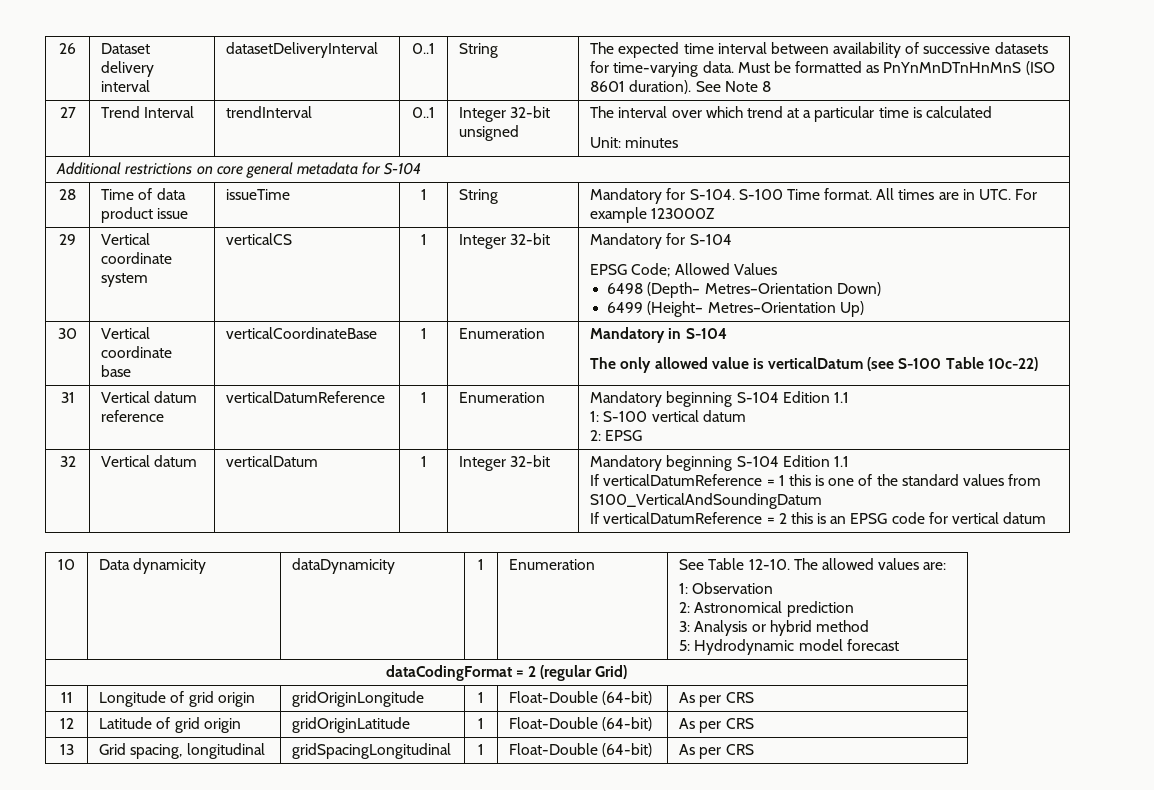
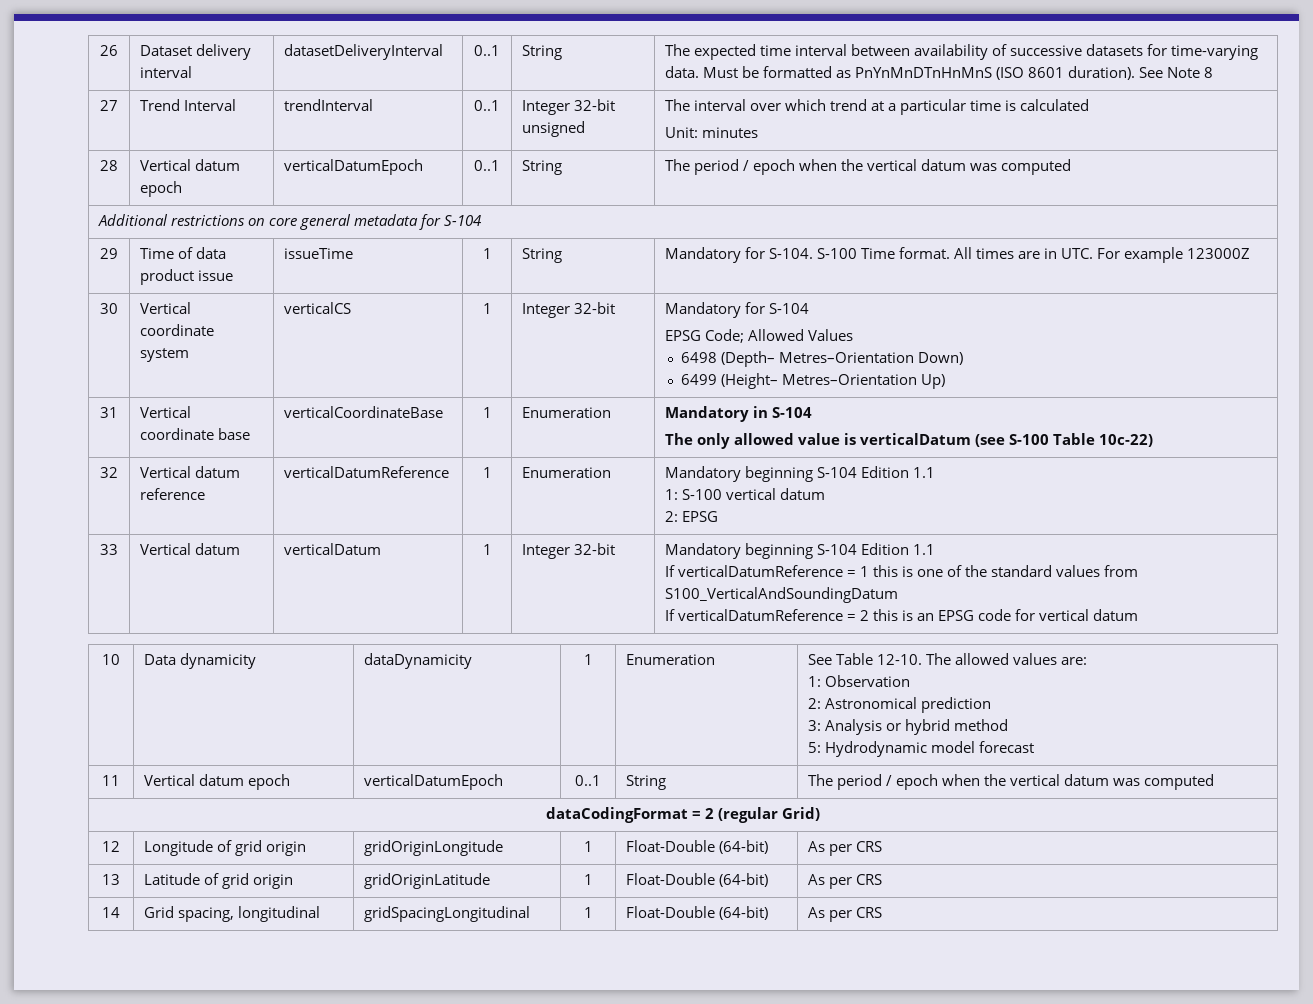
+ 28 | Vertical datum epoch | verticalDatumEpoch | 0..1 | String | The period / epoch when the vertical datum was computed
- 28 | Time of data product issue | issueTime | 1 | String | Mandatory for S-104. S-100 Time format. All times are in UTC. For example 123000Z
+ 29 | Time of data product issue | issueTime | 1 | String | Mandatory for S-104. S-100 Time format. All times are in UTC. For example 123000Z
- 29 | Vertical coordinate system | verticalCS | 1 | Integer 32-bit | Mandatory for S-104
+ 30 | Vertical coordinate system | verticalCS | 1 | Integer 32-bit | Mandatory for S-104
- 30 | Vertical coordinate base | verticalCoordinateBase | 1 | Enumeration | Mandatory in S-104
+ 31 | Vertical coordinate base | verticalCoordinateBase | 1 | Enumeration | Mandatory in S-104
- 31 | Vertical datum reference | verticalDatumReference | 1 | Enumeration | Mandatory beginning S-104 Edition 1.1
+ 32 | Vertical datum reference | verticalDatumReference | 1 | Enumeration | Mandatory beginning S-104 Edition 1.1
- 32 | Vertical datum | verticalDatum | 1 | Integer 32-bit | Mandatory beginning S-104 Edition 1.1
+ 33 | Vertical datum | verticalDatum | 1 | Integer 32-bit | Mandatory beginning S-104 Edition 1.1
+ 11 | Vertical datum epoch | verticalDatumEpoch | 0..1 | String | The period / epoch when the vertical datum was computed
- 11 | Longitude of grid origin | gridOriginLongitude | 1 | Float-Double (64-bit) | As per CRS
+ 12 | Longitude of grid origin | gridOriginLongitude | 1 | Float-Double (64-bit) | As per CRS
- 12 | Latitude of grid origin | gridOriginLatitude | 1 | Float-Double (64-bit) | As per CRS
+ 13 | Latitude of grid origin | gridOriginLatitude | 1 | Float-Double (64-bit) | As per CRS
- 13 | Grid spacing, longitudinal | gridSpacingLongitudinal | 1 | Float-Double (64-bit) | As per CRS
+ 14 | Grid spacing, longitudinal | gridSpacingLongitudinal | 1 | Float-Double (64-bit) | As per CRS

